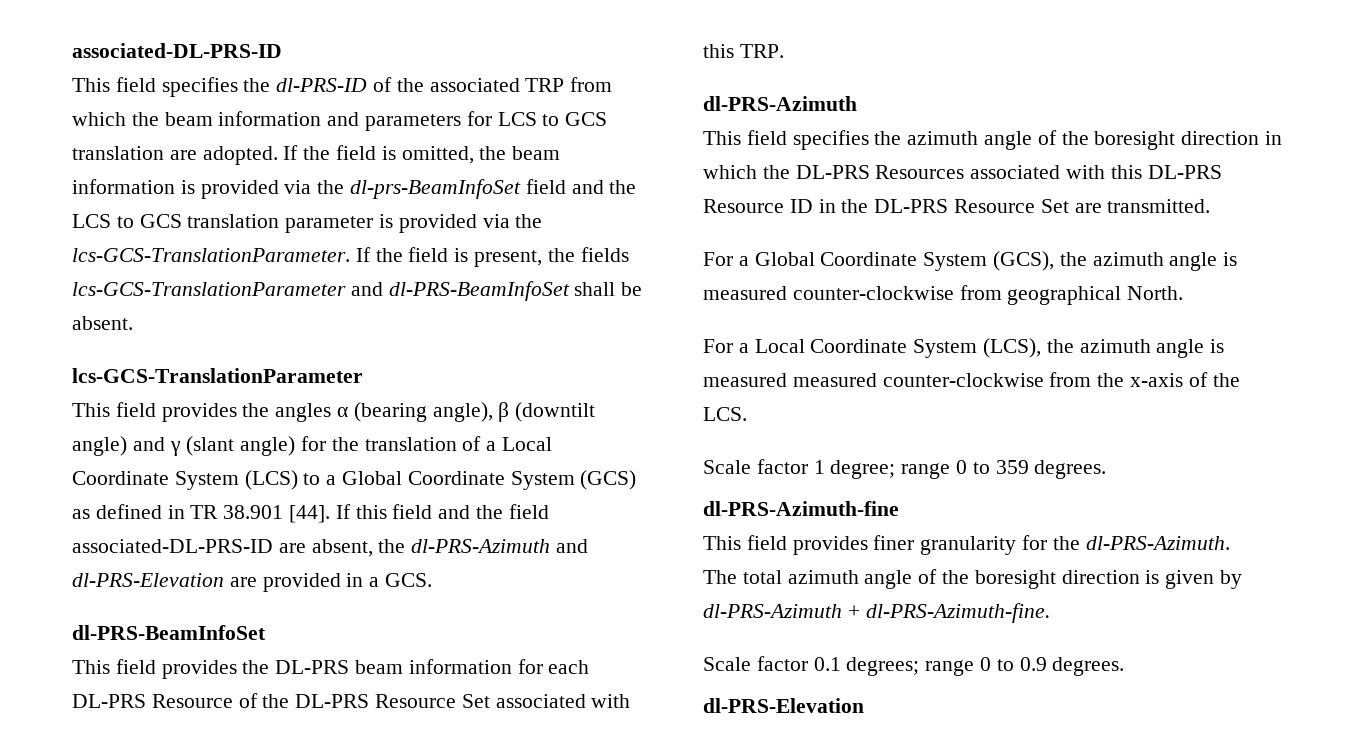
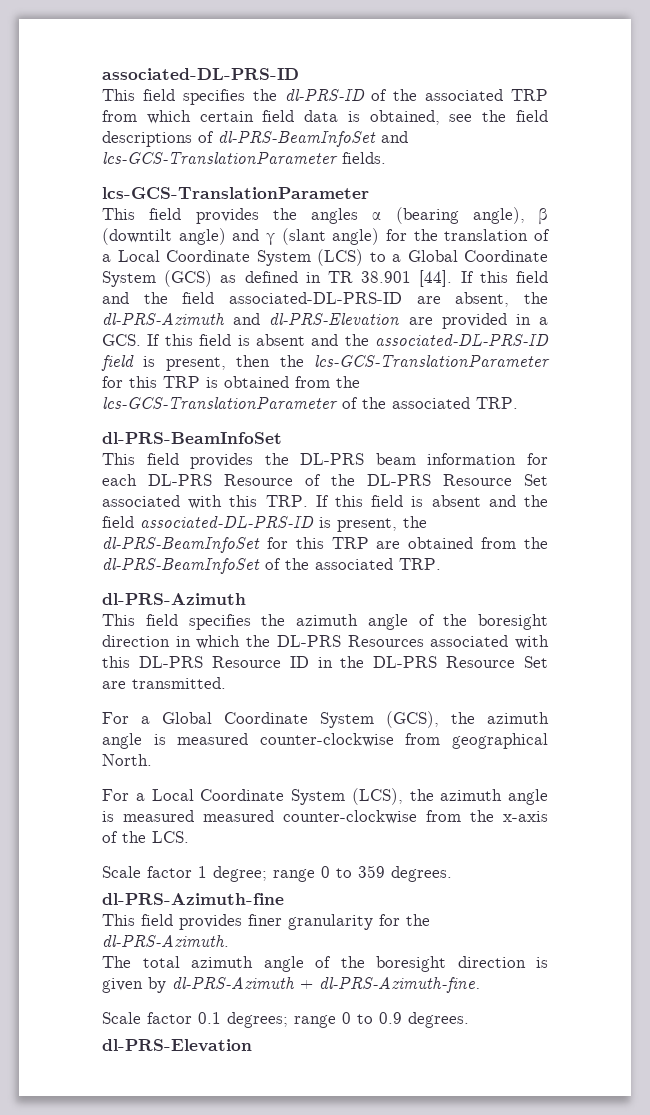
- This field specifies the dl-PRS-ID of the associated TRP from which the beam information and parameters for LCS to GCS translation are adopted. If the field is omitted, the beam information is provided via the dl-prs-BeamInfoSet field and the LCS to GCS translation parameter is provided via the lcs-GCS-TranslationParameter. If the field is present, the fields lcs-GCS-TranslationParameter and dl-PRS-BeamInfoSet shall be absent.
+ This field specifies the dl-PRS-ID of the associated TRP from which certain field data is obtained, see the field descriptions of dl-PRS-BeamInfoSet and lcs-GCS-TranslationParameter fields.
- If this field and the field associated-DL-PRS-ID are absent, the dl-PRS-Azimuth and dl-PRS-Elevation are provided in a GCS.
+ If this field and the field associated-DL-PRS-ID are absent, the dl-PRS-Azimuth and dl-PRS-Elevation are provided in a GCS. If this field is absent and the associated-DL-PRS-ID field is present, then the lcs-GCS-TranslationParameter for this TRP is obtained from the lcs-GCS-TranslationParameter of the associated TRP.
- This field provides the DL-PRS beam information for each DL-PRS Resource of the DL-PRS Resource Set associated with this TRP.
+ This field provides the DL-PRS beam information for each DL-PRS Resource of the DL-PRS Resource Set associated with this TRP. If this field is absent and the field associated-DL-PRS-ID is present, the dl-PRS-BeamInfoSet for this TRP are obtained from the dl-PRS-BeamInfoSet of the associated TRP.

